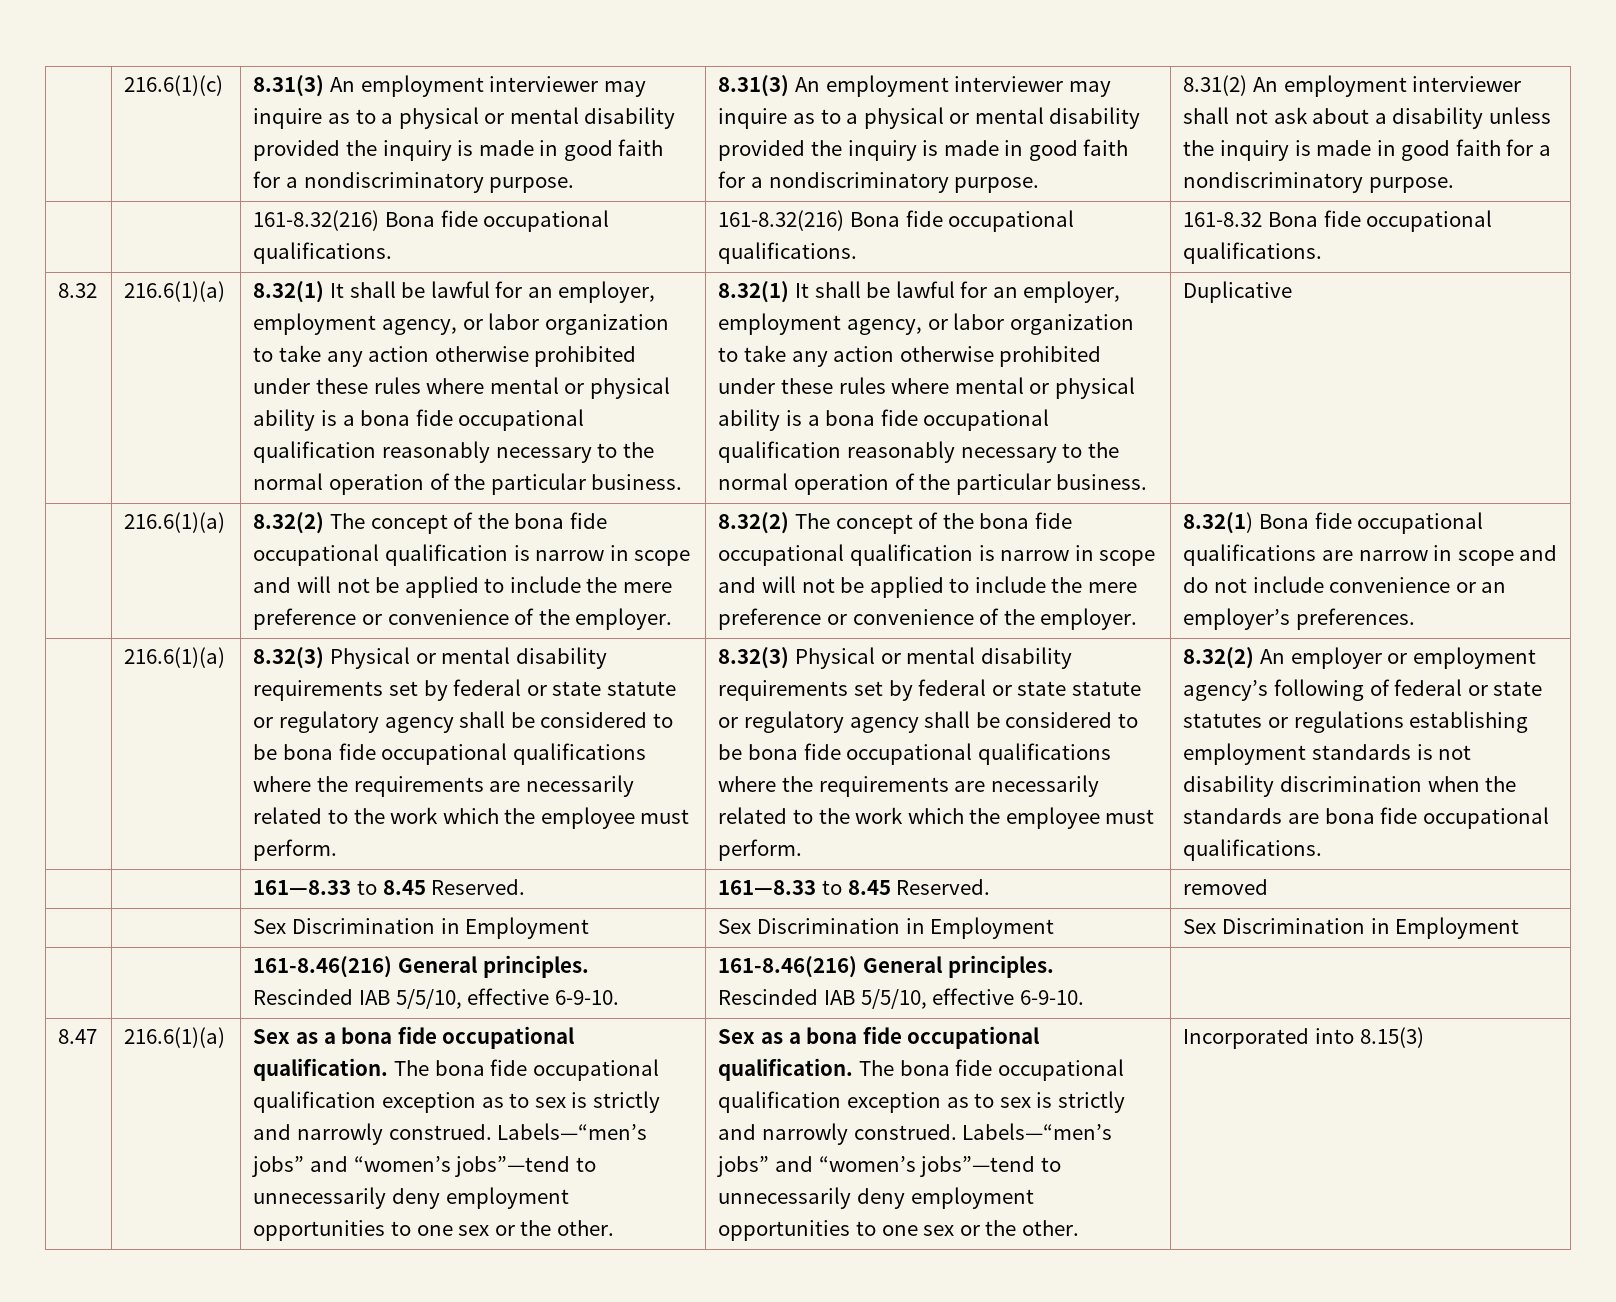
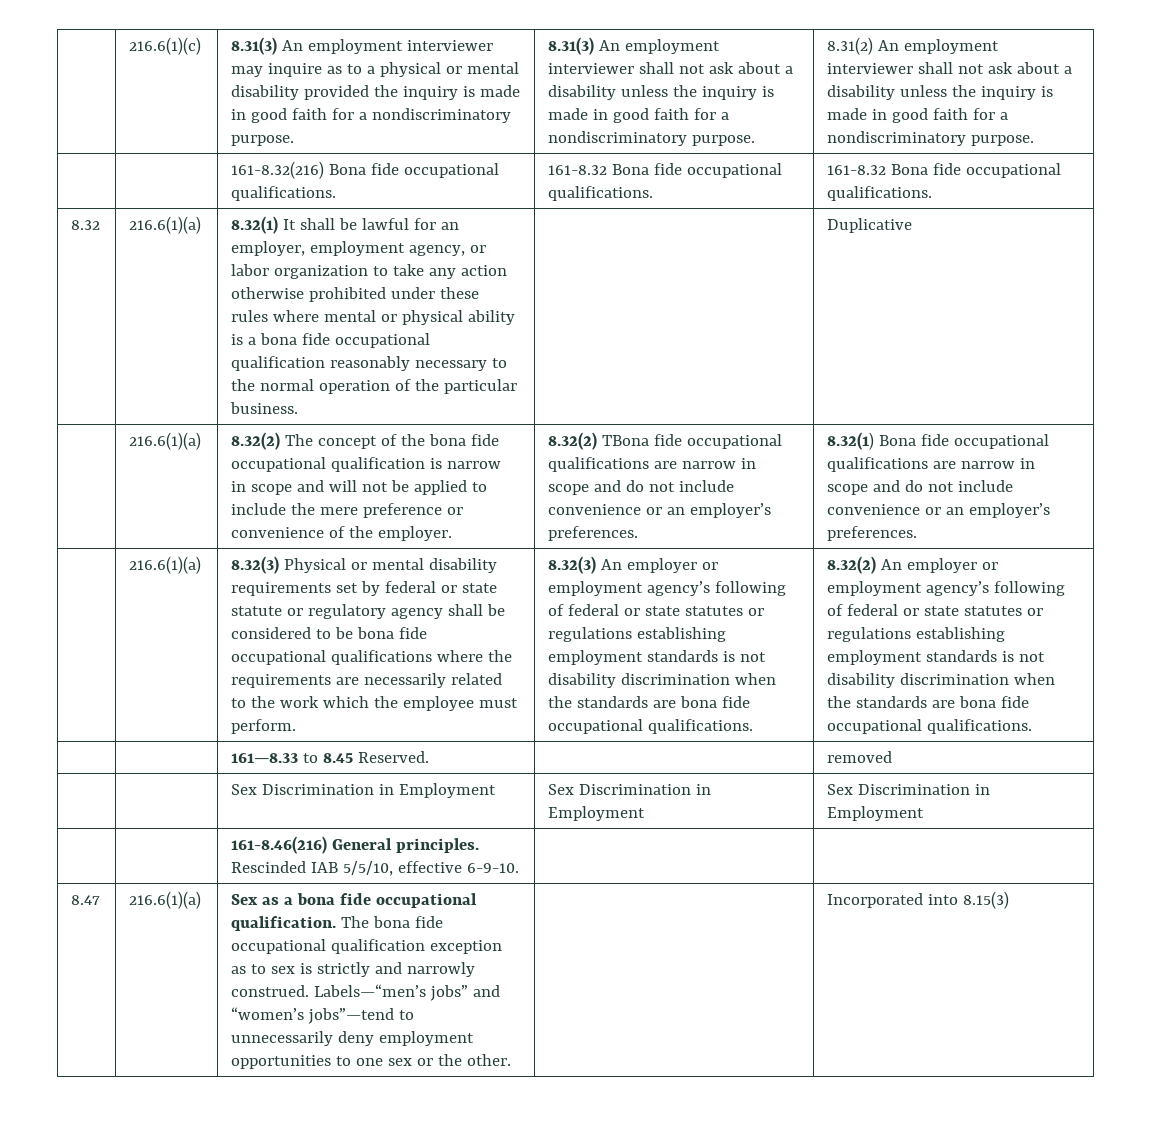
- 8.31(3) An employment interviewer may inquire as to a physical or mental disability provided the inquiry is made in good faith for a nondiscriminatory purpose. | 8.31(3) An employment interviewer may inquire as to a physical or mental disability provided the inquiry is made in good faith for a nondiscriminatory purpose.
+ 8.31(3) An employment interviewer may inquire as to a physical or mental disability provided the inquiry is made in good faith for a nondiscriminatory purpose. | 8.31(3) An employment interviewer shall not ask about a disability unless the inquiry is made in good faith for a nondiscriminatory purpose.
- | | 161-8.32(216) Bona fide occupational qualifications. | 161-8.32(216) Bona fide occupational qualifications. | 161-8.32 Bona fide occupational qualifications.
+ | | 161-8.32(216) Bona fide occupational qualifications. | 161-8.32 Bona fide occupational qualifications. | 161-8.32 Bona fide occupational qualifications.
- 8.32(1) It shall be lawful for an employer, employment agency, or labor organization to take any action otherwise prohibited under these rules where mental or physical ability is a bona fide occupational qualification reasonably necessary to the normal operation of the particular business. | 8.32(1) It shall be lawful for an employer, employment agency, or labor organization to take any action otherwise prohibited under these rules where mental or physical ability is a bona fide occupational qualification reasonably necessary to the normal operation of the particular business.
+ 8.32(1) It shall be lawful for an employer, employment agency, or labor organization to take any action otherwise prohibited under these rules where mental or physical ability is a bona fide occupational qualification reasonably necessary to the normal operation of the particular business.
- 8.32(2) The concept of the bona fide occupational qualification is narrow in scope and will not be applied to include the mere preference or convenience of the employer. | 8.32(2) The concept of the bona fide occupational qualification is narrow in scope and will not be applied to include the mere preference or convenience of the employer.
+ 8.32(2) The concept of the bona fide occupational qualification is narrow in scope and will not be applied to include the mere preference or convenience of the employer. | 8.32(2) TBona fide occupational qualifications are narrow in scope and do not include convenience or an employer’s preferences.
- 8.32(3) Physical or mental disability requirements set by federal or state statute or regulatory agency shall be considered to be bona fide occupational qualifications where the requirements are necessarily related to the work which the employee must perform. | 8.32(3) Physical or mental disability requirements set by federal or state statute or regulatory agency shall be considered to be bona fide occupational qualifications where the requirements are necessarily related to the work which the employee must perform.
+ 8.32(3) Physical or mental disability requirements set by federal or state statute or regulatory agency shall be considered to be bona fide occupational qualifications where the requirements are necessarily related to the work which the employee must perform. | 8.32(3) An employer or employment agency’s following of federal or state statutes or regulations establishing employment standards is not disability discrimination when the standards are bona fide occupational qualifications.
- | | 161—8.33 to 8.45 Reserved. | 161—8.33 to 8.45 Reserved. | removed
+ | | 161—8.33 to 8.45 Reserved. | | removed
- | | 161-8.46(216) General principles. Rescinded IAB 5/5/10, effective 6-9-10. | 161-8.46(216) General principles. Rescinded IAB 5/5/10, effective 6-9-10. |
+ | | 161-8.46(216) General principles. Rescinded IAB 5/5/10, effective 6-9-10. | |
- Labels—“men’s jobs” and “women’s jobs”—tend to unnecessarily deny employment opportunities to one sex or the other. | Sex as a bona fide occupational qualification. The bona fide occupational qualification exception as to sex is strictly and narrowly construed. Labels—“men’s jobs” and “women’s jobs”—tend to unnecessarily deny employment opportunities to one sex or the other.
+ Labels—“men’s jobs” and “women’s jobs”—tend to unnecessarily deny employment opportunities to one sex or the other.

